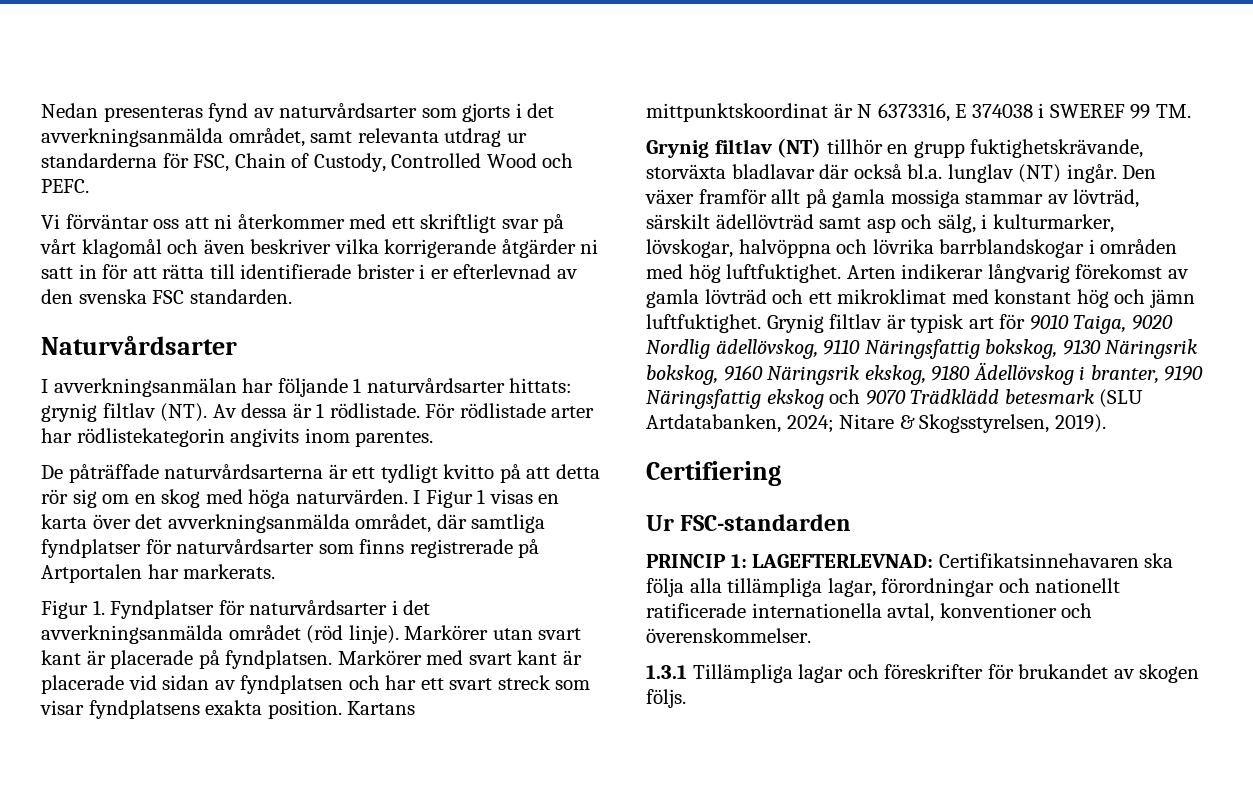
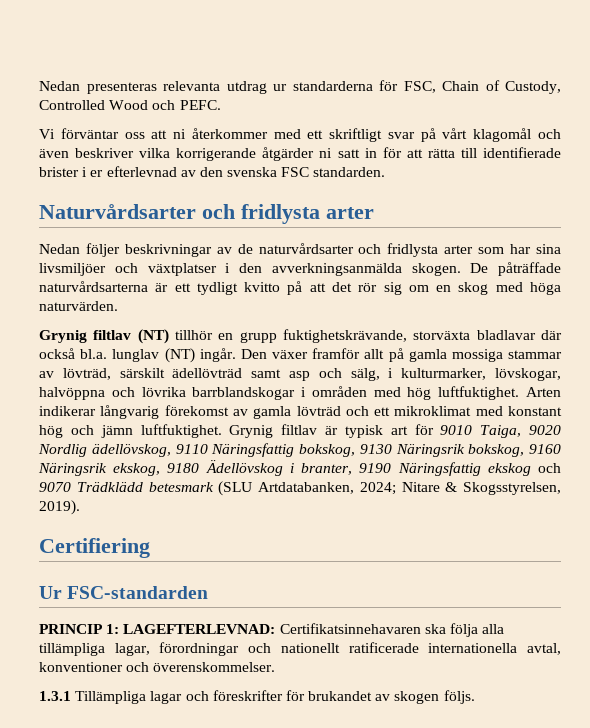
- Nedan presenteras fynd av naturvårdsarter som gjorts i det avverkningsanmälda området, samt relevanta utdrag ur standarderna för FSC, Chain of Custody, Controlled Wood och PEFC.
+ Nedan presenteras relevanta utdrag ur standarderna för FSC, Chain of Custody, Controlled Wood och PEFC.
- Naturvårdsarter
- I avverkningsanmälan har följande 1 naturvårdsarter hittats: grynig filtlav (NT). Av dessa är 1 rödlistade. För rödlistade arter har rödlistekategorin angivits inom parentes.
- De påträffade naturvårdsarterna är ett tydligt kvitto på att detta rör sig om en skog med höga naturvärden. I Figur 1 visas en karta över det avverkningsanmälda området, där samtliga fyndplatser för naturvårdsarter som finns registrerade på Artportalen har markerats.
- Figur 1. Fyndplatser för naturvårdsarter i det avverkningsanmälda området (röd linje). Markörer utan svart kant är placerade på fyndplatsen. Markörer med svart kant är placerade vid sidan av fyndplatsen och har ett svart streck som visar fyndplatsens exakta position. Kartans mittpunktskoordinat är N 6373316, E 374038 i SWEREF 99 TM.
+ Naturvårdsarter och fridlysta arter
+ Nedan följer beskrivningar av de naturvårdsarter och fridlysta arter som har sina livsmiljöer och växtplatser i den avverkningsanmälda skogen. De påträffade naturvårdsarterna är ett tydligt kvitto på att det rör sig om en skog med höga naturvärden.

